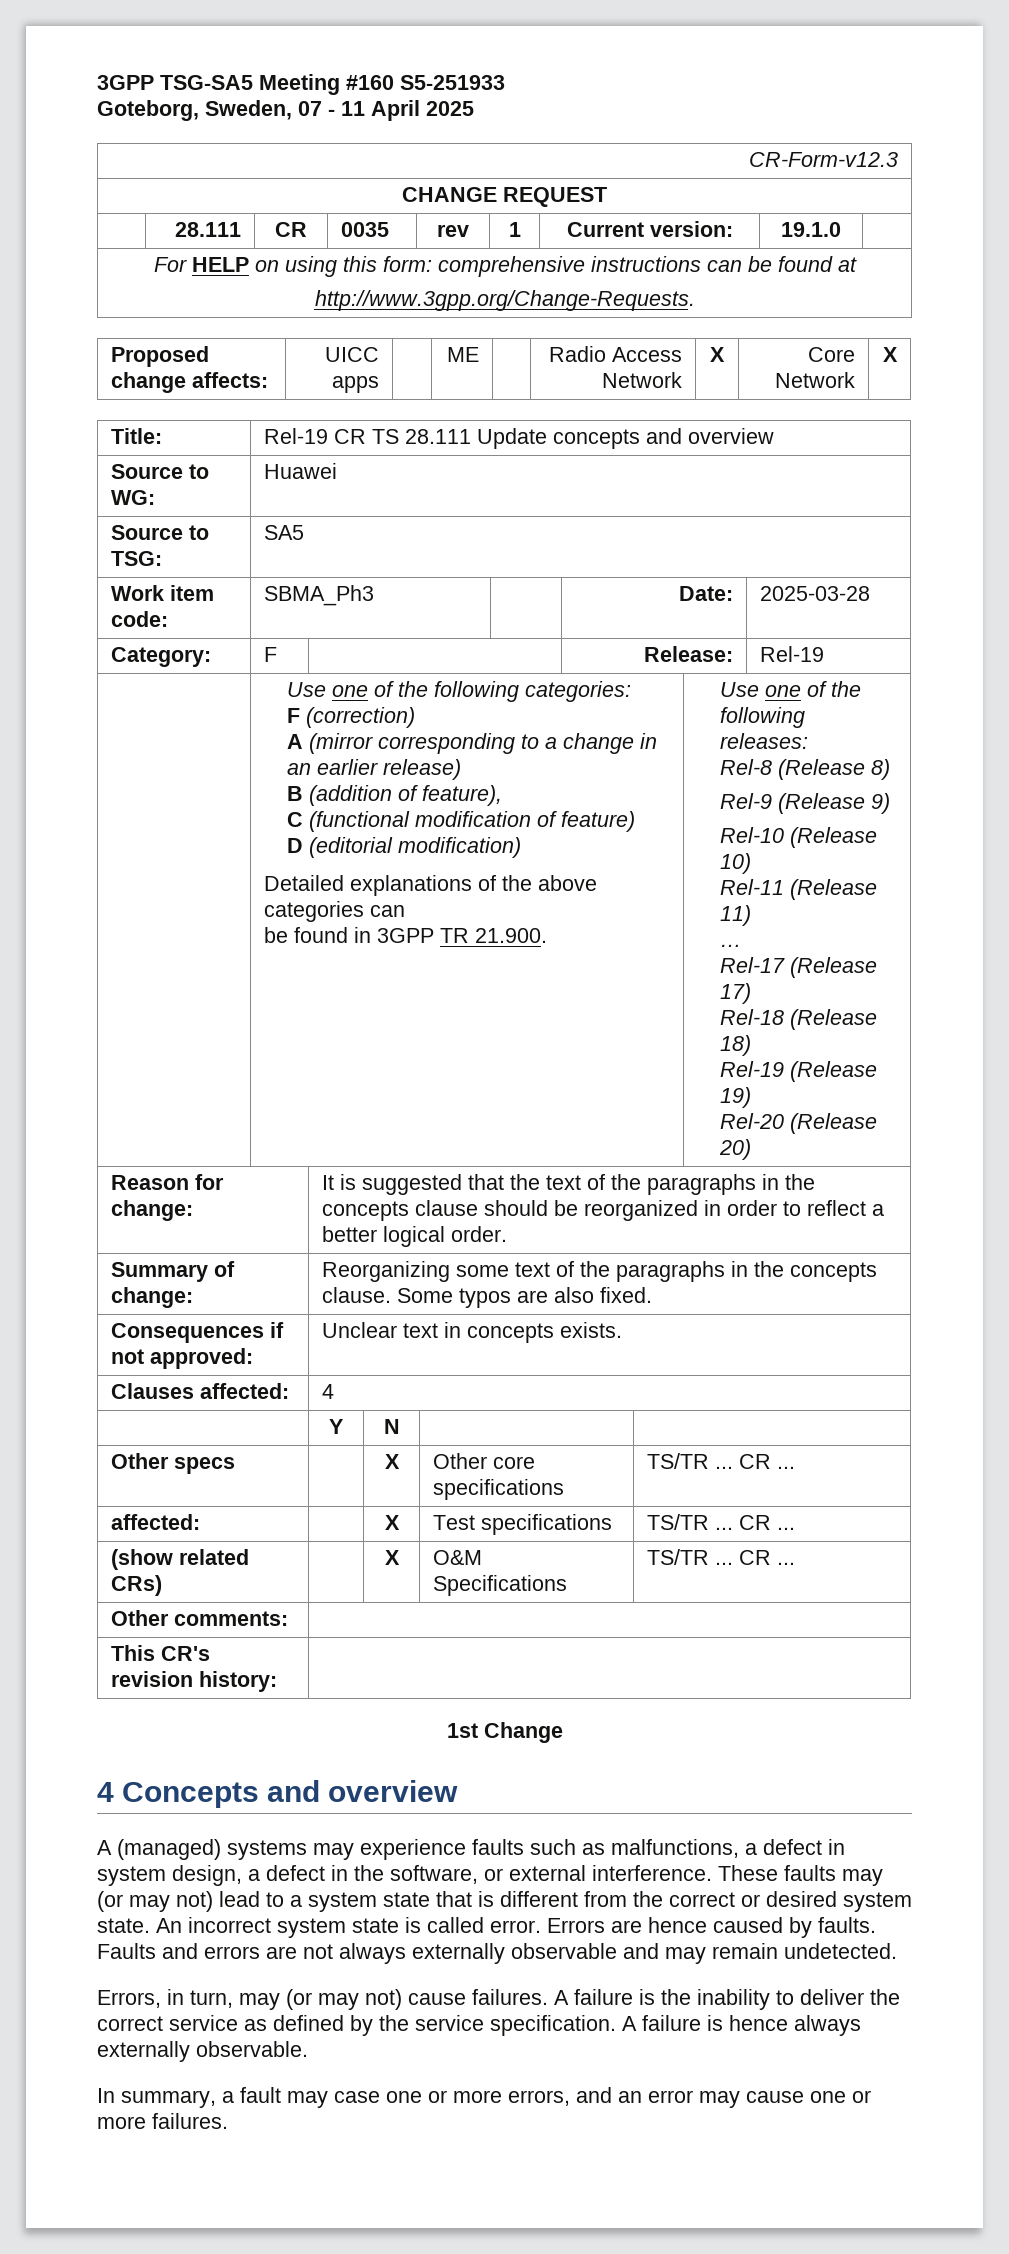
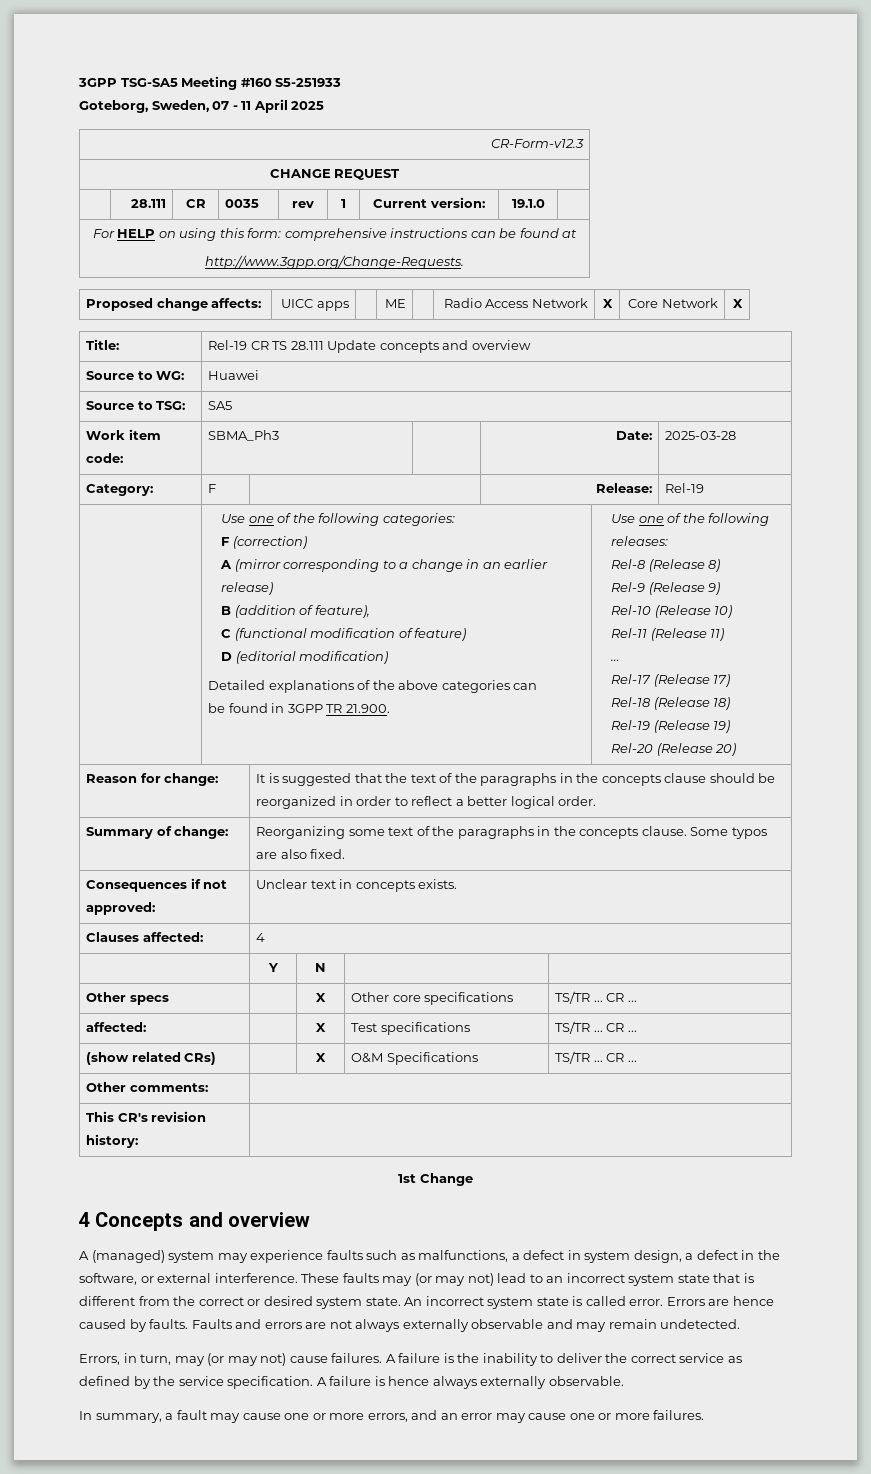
- A (managed) systems may experience faults such as malfunctions, a defect in system design, a defect in the software, or external interference.
+ A (managed) system may experience faults such as malfunctions, a defect in system design, a defect in the software, or external interference.
- These faults may (or may not) lead to a system state that is different from the correct or desired system state.
+ These faults may (or may not) lead to an incorrect system state that is different from the correct or desired system state.
- In summary, a fault may case one or more errors, and an error may cause one or more failures.
+ In summary, a fault may cause one or more errors, and an error may cause one or more failures.

